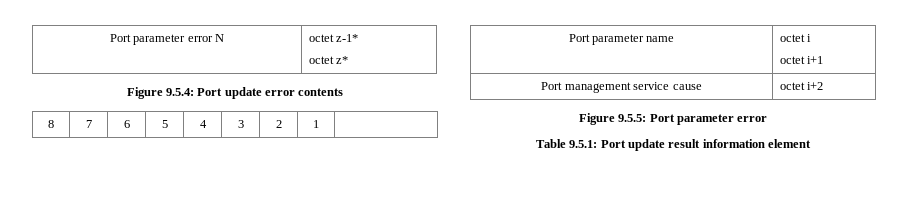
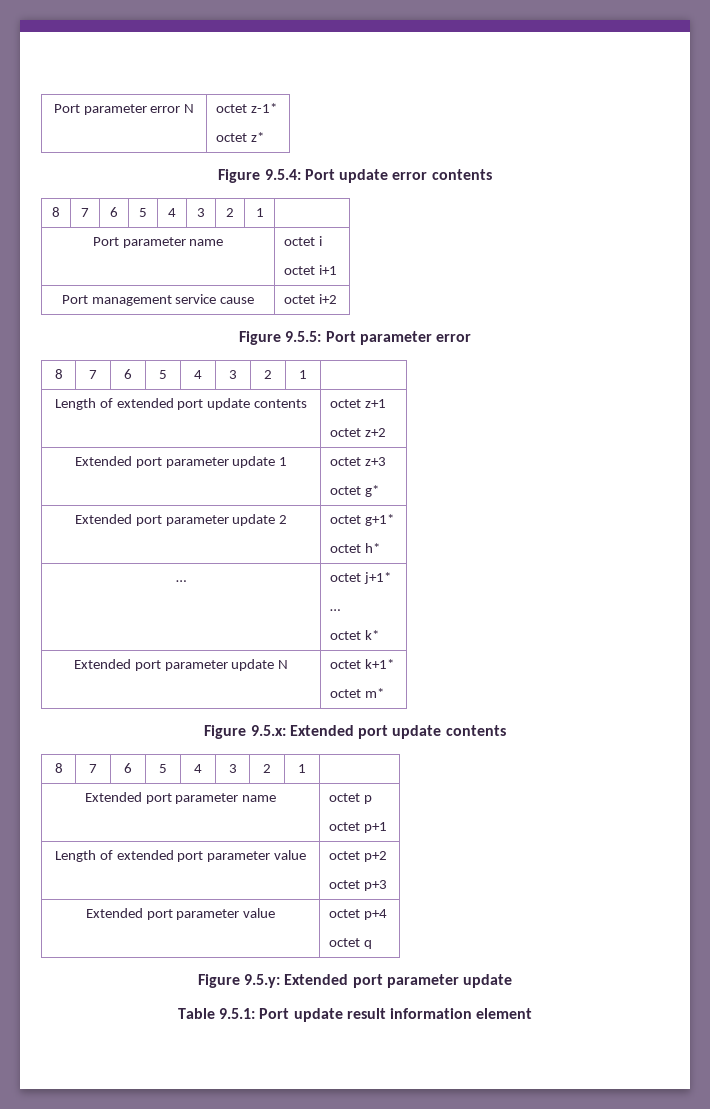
  Figure 9.5.5: Port parameter error
+ 8 | 7 | 6 | 5 | 4 | 3 | 2 | 1 |
+ Length of extended port update contents | octet z+1
+ octet z+2
+ Extended port parameter update 1 | octet z+3
+ octet g*
+ Extended port parameter update 2 | octet g+1*
+ octet h*
+ … | octet j+1*
+ …
+ octet k*
+ Extended port parameter update N | octet k+1*
+ octet m*
+ Figure 9.5.x: Extended port update contents
+ 8 | 7 | 6 | 5 | 4 | 3 | 2 | 1 |
+ Extended port parameter name | octet p
+ octet p+1
+ Length of extended port parameter value | octet p+2
+ octet p+3
+ Extended port parameter value | octet p+4
+ octet q
+ Figure 9.5.y: Extended port parameter update

